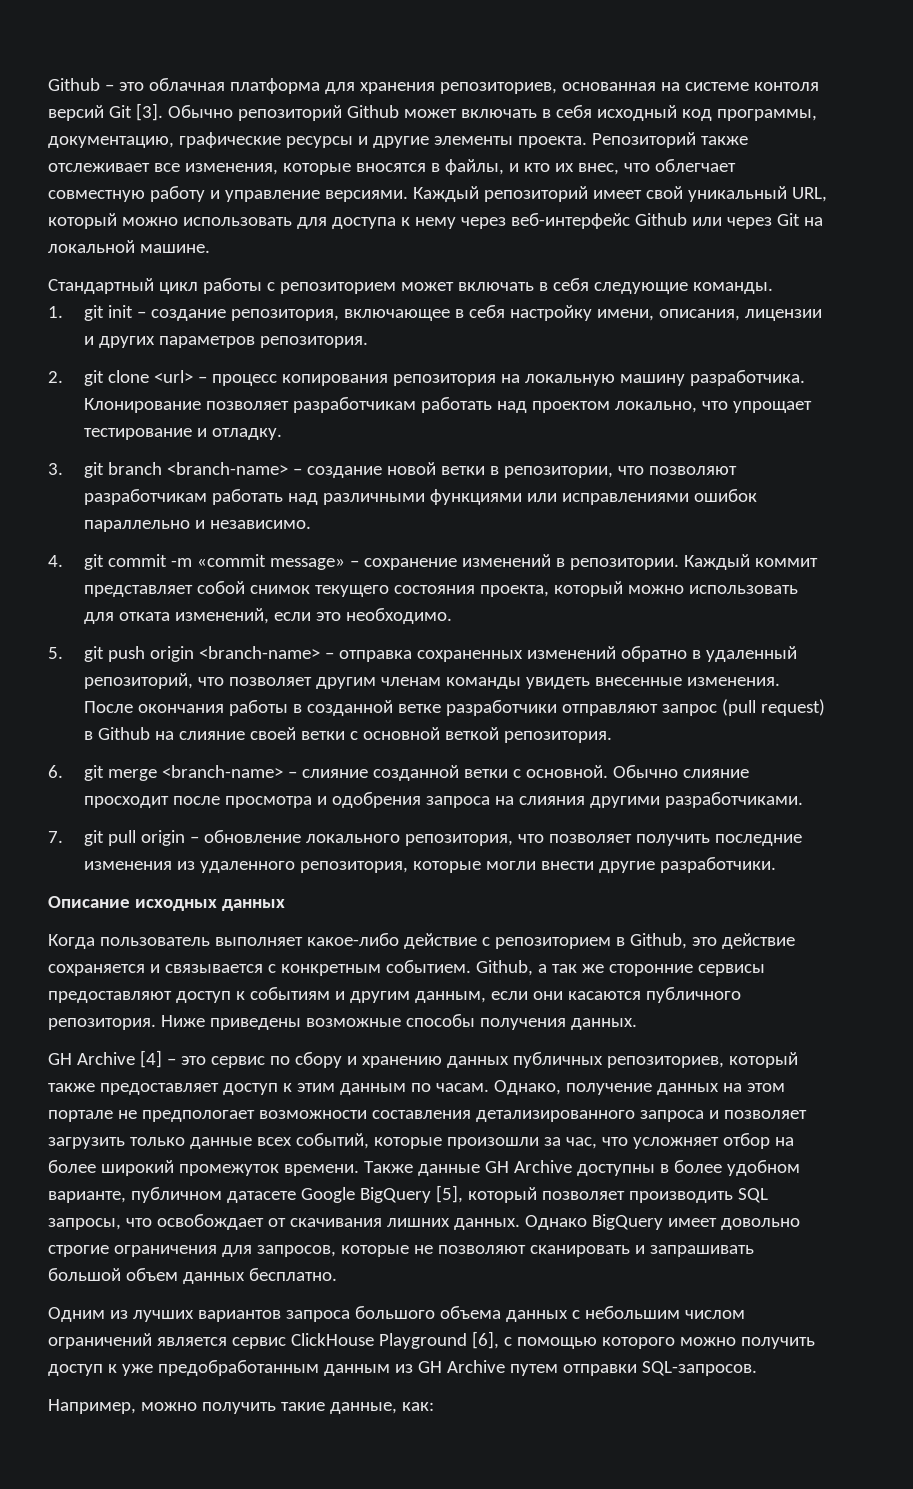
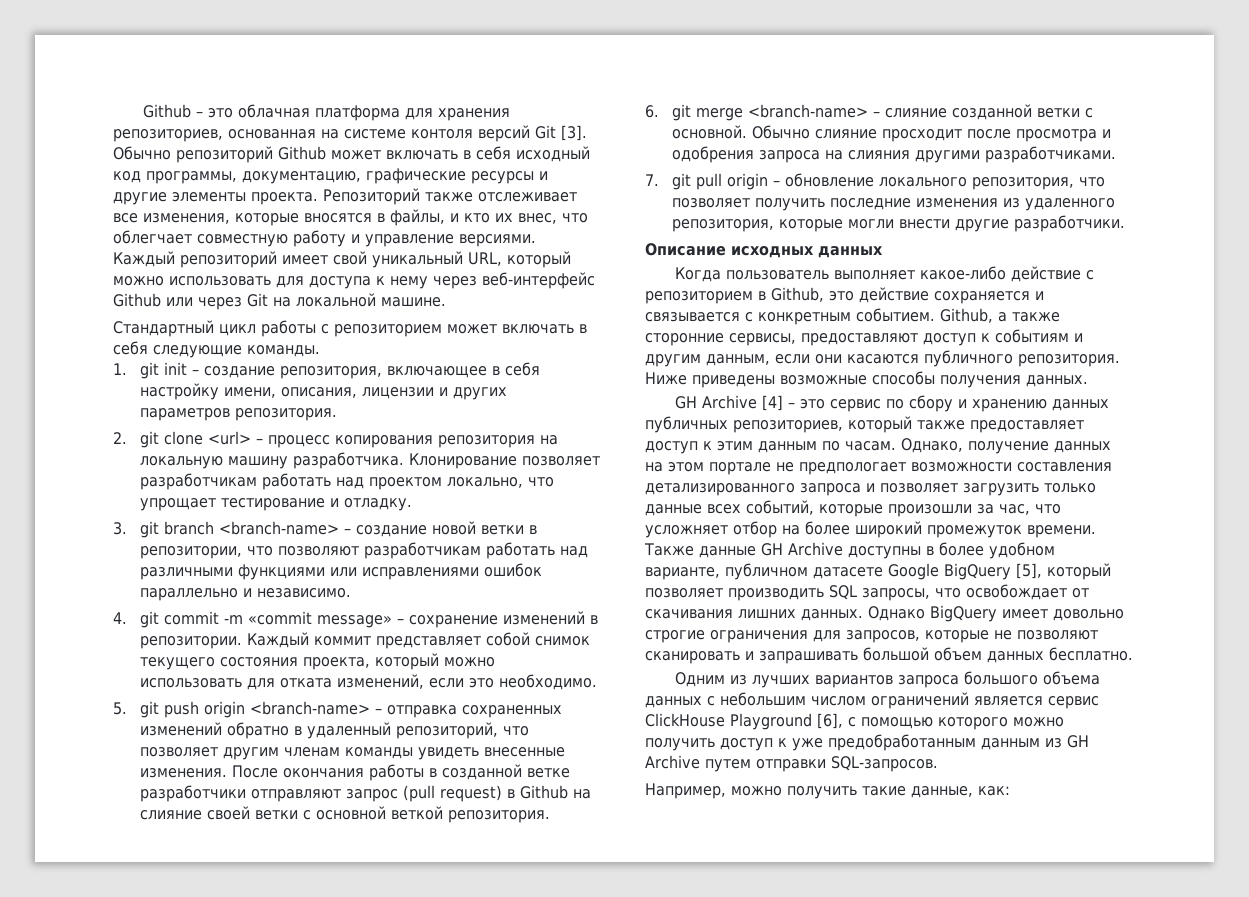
- Github, а так же сторонние сервисы предоставляют доступ к событиям и другим данным, если они касаются публичного репозитория.
+ Github, а также сторонние сервисы, предоставляют доступ к событиям и другим данным, если они касаются публичного репозитория.

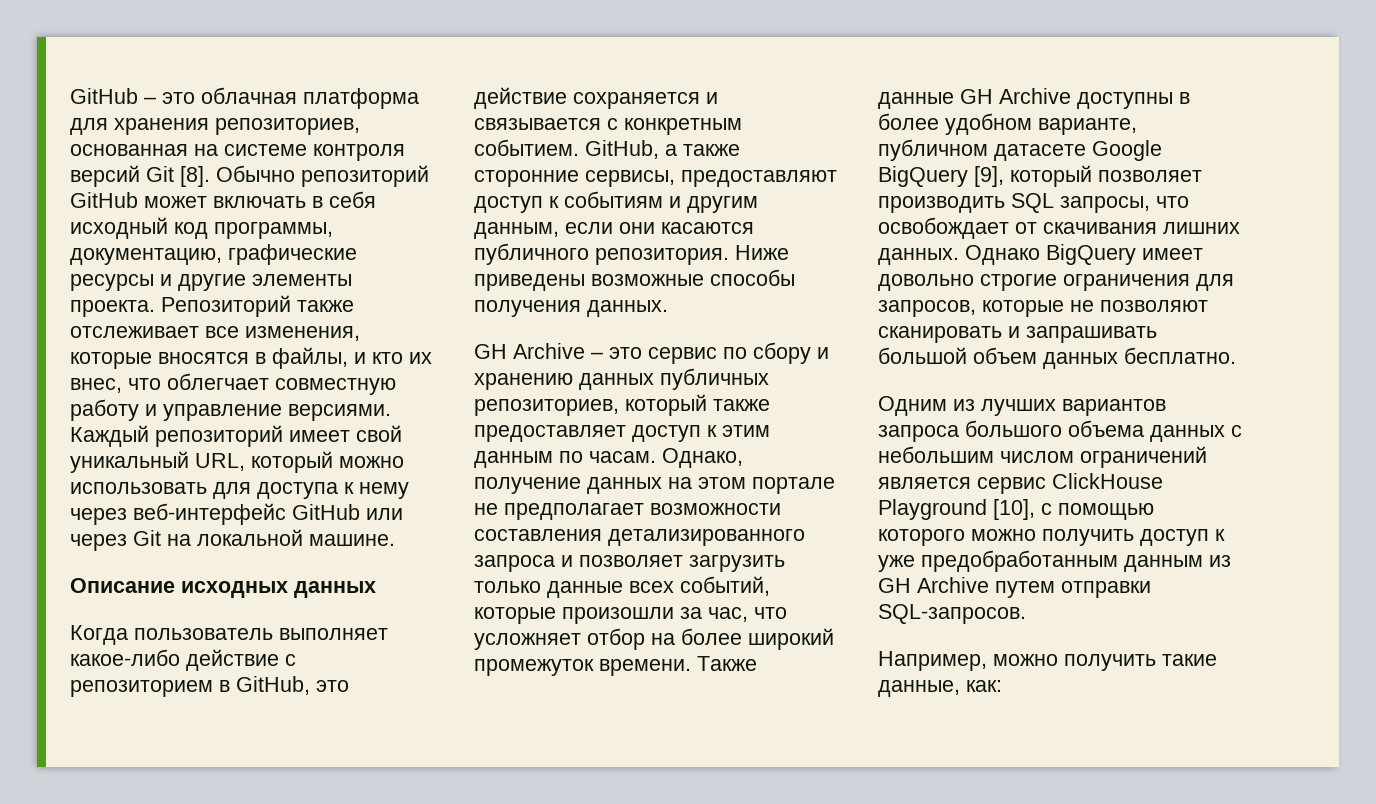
- Github – это облачная платформа для хранения репозиториев, основанная на системе контоля версий Git [3].
+ GitHub – это облачная платформа для хранения репозиториев, основанная на системе контроля версий Git [8].
- Обычно репозиторий Github может включать в себя исходный код программы, документацию, графические ресурсы и другие элементы проекта.
+ Обычно репозиторий GitHub может включать в себя исходный код программы, документацию, графические ресурсы и другие элементы проекта.
- Каждый репозиторий имеет свой уникальный URL, который можно использовать для доступа к нему через веб-интерфейс Github или через Git на локальной машине.
+ Каждый репозиторий имеет свой уникальный URL, который можно использовать для доступа к нему через веб-интерфейс GitHub или через Git на локальной машине.
- Стандартный цикл работы с репозиторием может включать в себя следующие команды.
- 1. git init – создание репозитория, включающее в себя настройку имени, описания, лицензии и других параметров репозитория.
- 2. git clone <url> – процесс копирования репозитория на локальную машину разработчика. Клонирование позволяет разработчикам работать над проектом локально, что упрощает тестирование и отладку.
- 3. git branch <branch-name> – создание новой ветки в репозитории, что позволяют разработчикам работать над различными функциями или исправлениями ошибок параллельно и независимо.
- 4. git commit -m «commit message» – сохранение изменений в репозитории. Каждый коммит представляет собой снимок текущего состояния проекта, который можно использовать для отката изменений, если это необходимо.
- 5. git push origin <branch-name> – отправка сохраненных изменений обратно в удаленный репозиторий, что позволяет другим членам команды увидеть внесенные изменения. После окончания работы в созданной ветке разработчики отправляют запрос (pull request) в Github на слияние своей ветки с основной веткой репозитория.
- 6. git merge <branch-name> – слияние созданной ветки с основной. Обычно слияние просходит после просмотра и одобрения запроса на слияния другими разработчиками.
- 7. git pull origin – обновление локального репозитория, что позволяет получить последние изменения из удаленного репозитория, которые могли внести другие разработчики.
- Когда пользователь выполняет какое-либо действие с репозиторием в Github, это действие сохраняется и связывается с конкретным событием.
+ Когда пользователь выполняет какое-либо действие с репозиторием в GitHub, это действие сохраняется и связывается с конкретным событием.
- Github, а также сторонние сервисы, предоставляют доступ к событиям и другим данным, если они касаются публичного репозитория.
+ GitHub, а также сторонние сервисы, предоставляют доступ к событиям и другим данным, если они касаются публичного репозитория.
- GH Archive [4] – это сервис по сбору и хранению данных публичных репозиториев, который также предоставляет доступ к этим данным по часам.
+ GH Archive – это сервис по сбору и хранению данных публичных репозиториев, который также предоставляет доступ к этим данным по часам.
- Однако, получение данных на этом портале не предпологает возможности составления детализированного запроса и позволяет загрузить только данные всех событий, которые произошли за час, что усложняет отбор на более широкий промежуток времени.
+ Однако, получение данных на этом портале не предполагает возможности составления детализированного запроса и позволяет загрузить только данные всех событий, которые произошли за час, что усложняет отбор на более широкий промежуток времени.
- Также данные GH Archive доступны в более удобном варианте, публичном датасете Google BigQuery [5], который позволяет производить SQL запросы, что освобождает от скачивания лишних данных.
+ Также данные GH Archive доступны в более удобном варианте, публичном датасете Google BigQuery [9], который позволяет производить SQL запросы, что освобождает от скачивания лишних данных.
- Одним из лучших вариантов запроса большого объема данных с небольшим числом ограничений является сервис ClickHouse Playground [6], с помощью которого можно получить доступ к уже предобработанным данным из GH Archive путем отправки SQL-запросов.
+ Одним из лучших вариантов запроса большого объема данных с небольшим числом ограничений является сервис ClickHouse Playground [10], с помощью которого можно получить доступ к уже предобработанным данным из GH Archive путем отправки SQL-запросов.

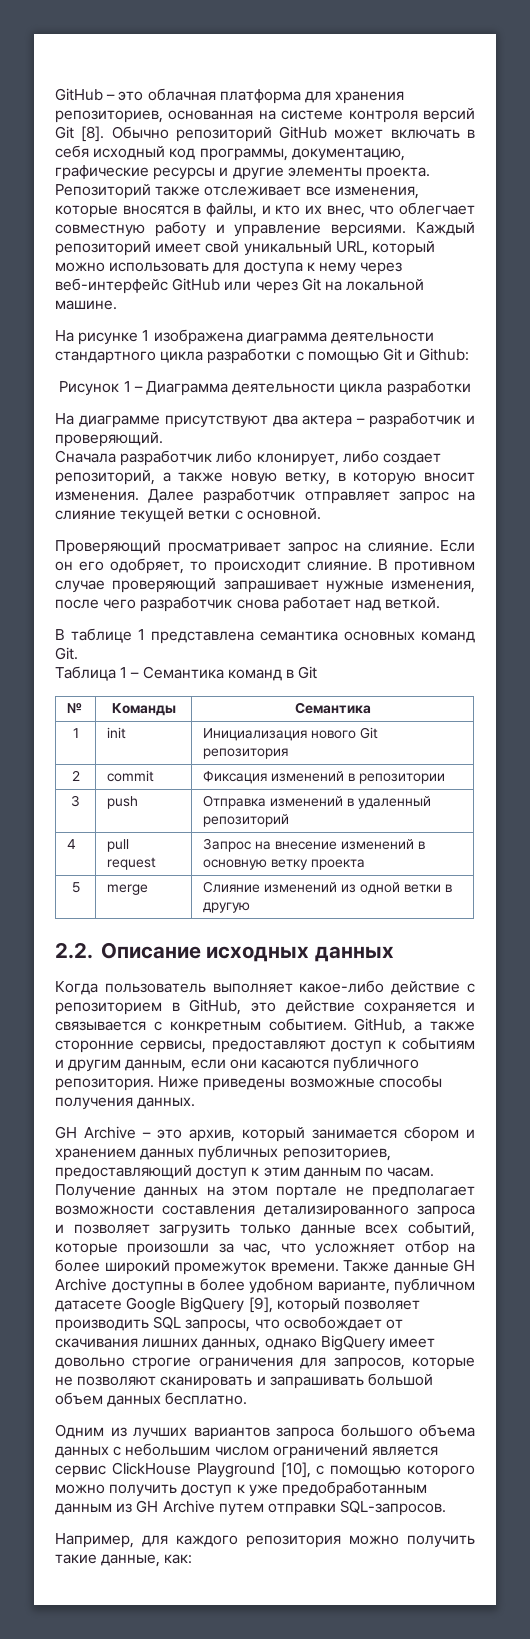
- Описание исходных данных
+ На рисунке 1 изображена диаграмма деятельности стандартного цикла разработки с помощью Git и Github:
+ Рисунок 1 – Диаграмма деятельности цикла разработки
+ На диаграмме присутствуют два актера – разработчик и проверяющий.
+ Сначала разработчик либо клонирует, либо создает репозиторий, а также новую ветку, в которую вносит изменения. Далее разработчик отправляет запрос на слияние текущей ветки с основной.
+ Проверяющий просматривает запрос на слияние. Если он его одобряет, то происходит слияние. В противном случае проверяющий запрашивает нужные изменения, после чего разработчик снова работает над веткой.
+ В таблице 1 представлена семантика основных команд Git.
+ Таблица 1 – Семантика команд в Git
+ № | Команды | Семантика
+ 1 | init | Инициализация нового Git репозитория
+ 2 | commit | Фиксация изменений в репозитории
+ 3 | push | Отправка изменений в удаленный репозиторий
+ 4 | pull request | Запрос на внесение изменений в основную ветку проекта
+ 5 | merge | Слияние изменений из одной ветки в другую
+ 2.2. Описание исходных данных
- GH Archive – это сервис по сбору и хранению данных публичных репозиториев, который также предоставляет доступ к этим данным по часам.
+ GH Archive – это архив, который занимается сбором и хранением данных публичных репозиториев, предоставляющий доступ к этим данным по часам.
- Однако, получение данных на этом портале не предполагает возможности составления детализированного запроса и позволяет загрузить только данные всех событий, которые произошли за час, что усложняет отбор на более широкий промежуток времени.
+ Получение данных на этом портале не предполагает возможности составления детализированного запроса и позволяет загрузить только данные всех событий, которые произошли за час, что усложняет отбор на более широкий промежуток времени.
- Также данные GH Archive доступны в более удобном варианте, публичном датасете Google BigQuery [9], который позволяет производить SQL запросы, что освобождает от скачивания лишних данных. Однако BigQuery имеет довольно строгие ограничения для запросов, которые не позволяют сканировать и запрашивать большой объем данных бесплатно.
+ Также данные GH Archive доступны в более удобном варианте, публичном датасете Google BigQuery [9], который позволяет производить SQL запросы, что освобождает от скачивания лишних данных, однако BigQuery имеет довольно строгие ограничения для запросов, которые не позволяют сканировать и запрашивать большой объем данных бесплатно.
- Например, можно получить такие данные, как:
+ Например, для каждого репозитория можно получить такие данные, как:

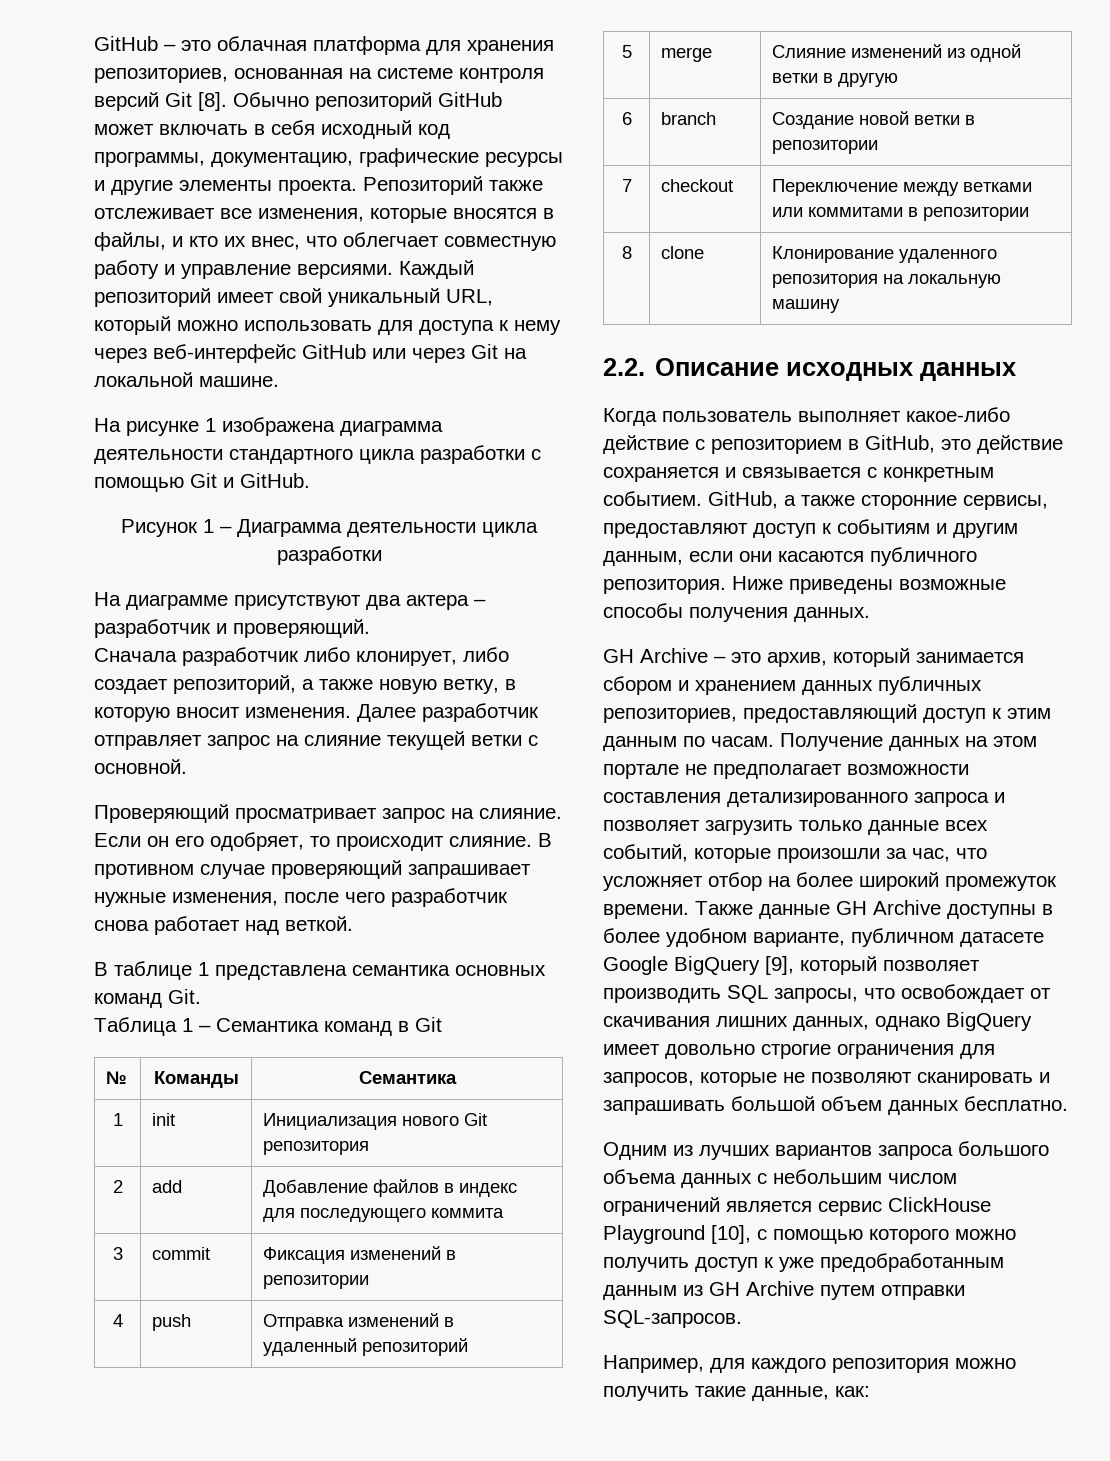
- На рисунке 1 изображена диаграмма деятельности стандартного цикла разработки с помощью Git и Github:
+ На рисунке 1 изображена диаграмма деятельности стандартного цикла разработки с помощью Git и GitHub.
- 2 | commit | Фиксация изменений в репозитории
+ 2 | add | Добавление файлов в индекс для последующего коммита
+ 3 | commit | Фиксация изменений в репозитории
- 3 | push | Отправка изменений в удаленный репозиторий
+ 4 | push | Отправка изменений в удаленный репозиторий
- 4 | pull request | Запрос на внесение изменений в основную ветку проекта
+ 6 | branch | Создание новой ветки в репозитории
+ 7 | checkout | Переключение между ветками или коммитами в репозитории
+ 8 | clone | Клонирование удаленного репозитория на локальную машину

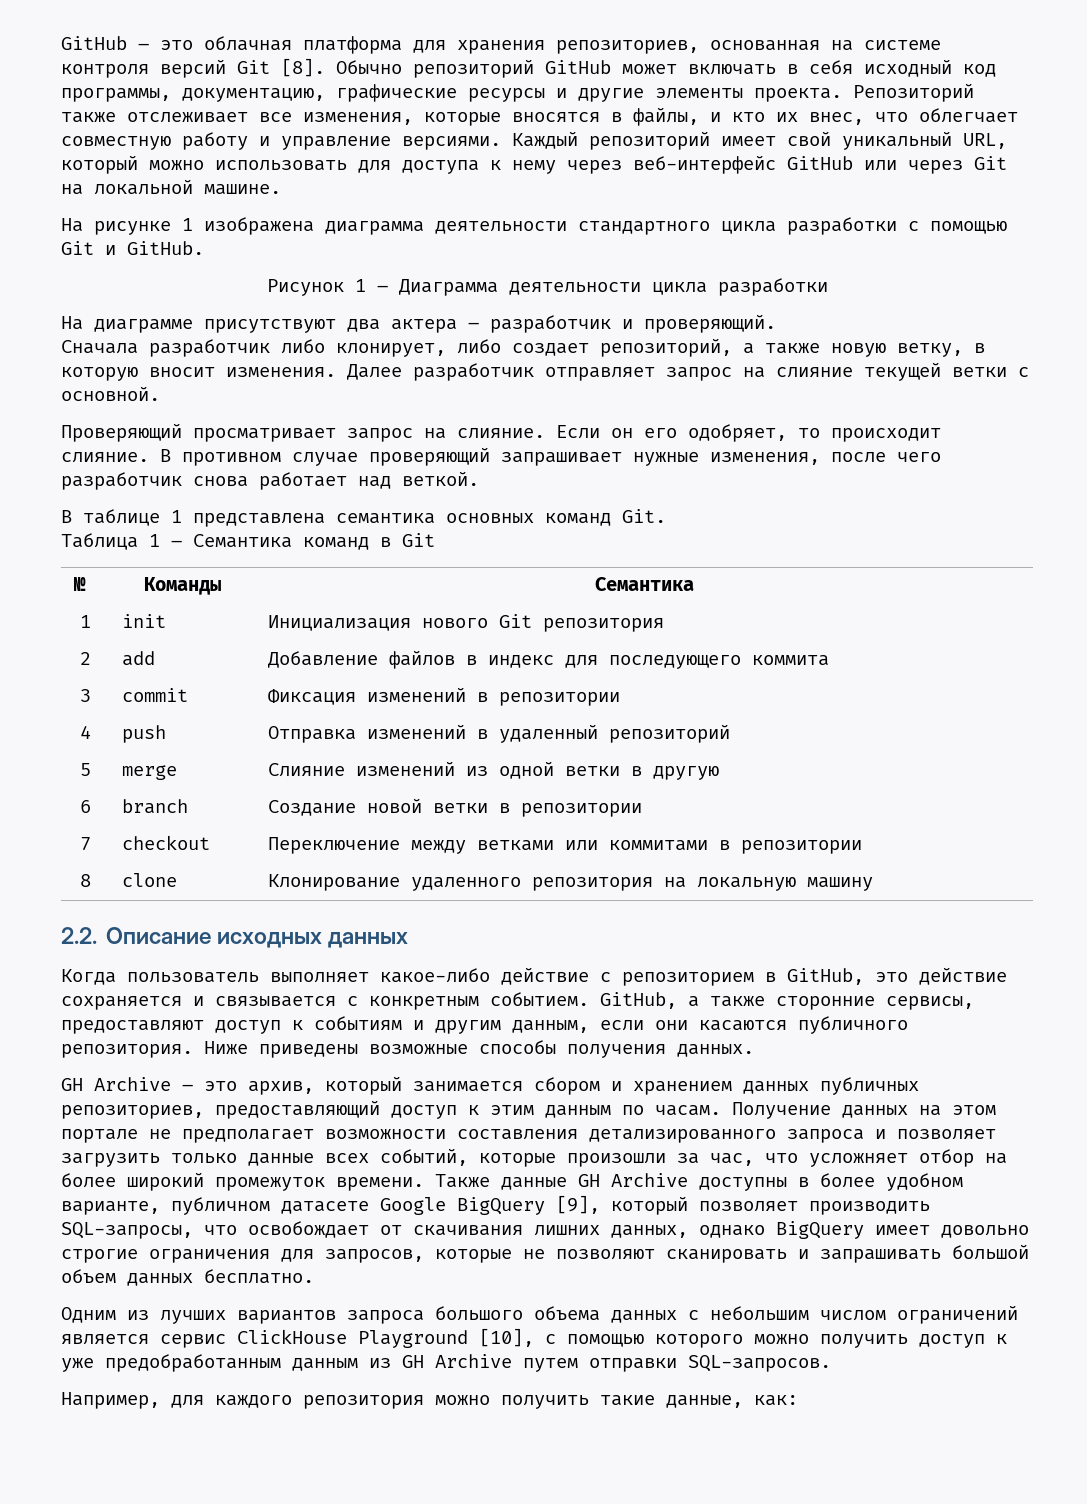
- Также данные GH Archive доступны в более удобном варианте, публичном датасете Google BigQuery [9], который позволяет производить SQL запросы, что освобождает от скачивания лишних данных, однако BigQuery имеет довольно строгие ограничения для запросов, которые не позволяют сканировать и запрашивать большой объем данных бесплатно.
+ Также данные GH Archive доступны в более удобном варианте, публичном датасете Google BigQuery [9], который позволяет производить SQL-запросы, что освобождает от скачивания лишних данных, однако BigQuery имеет довольно строгие ограничения для запросов, которые не позволяют сканировать и запрашивать большой объем данных бесплатно.

